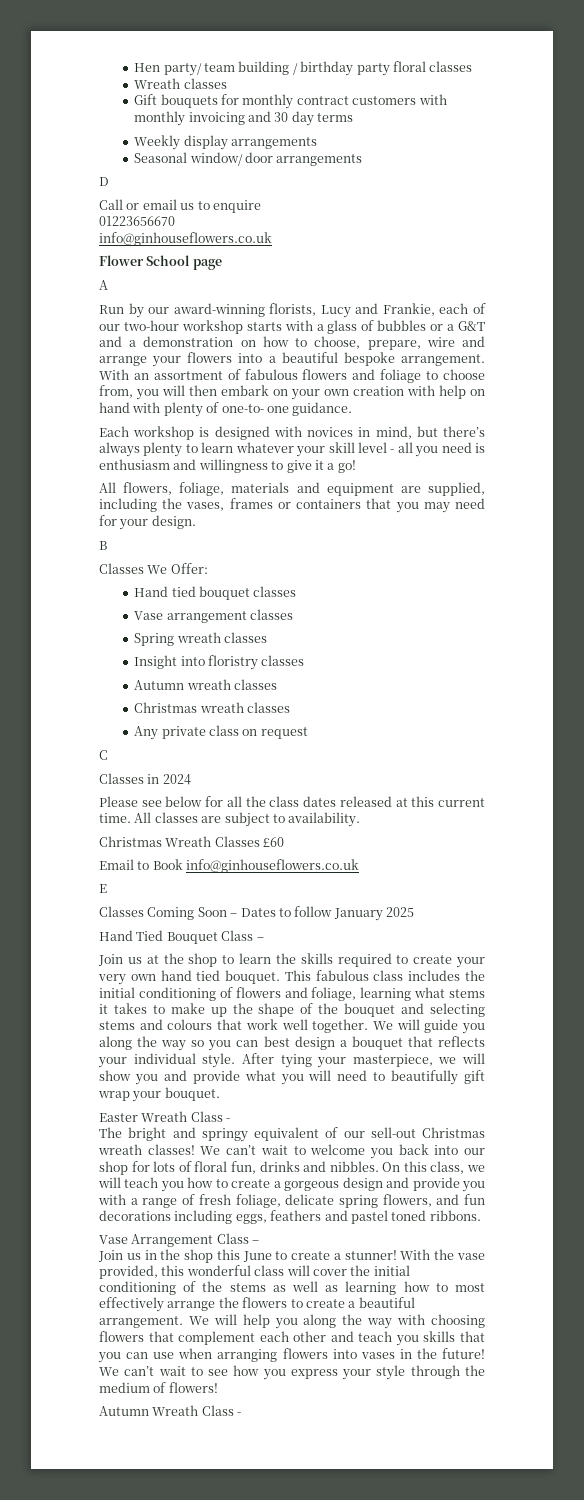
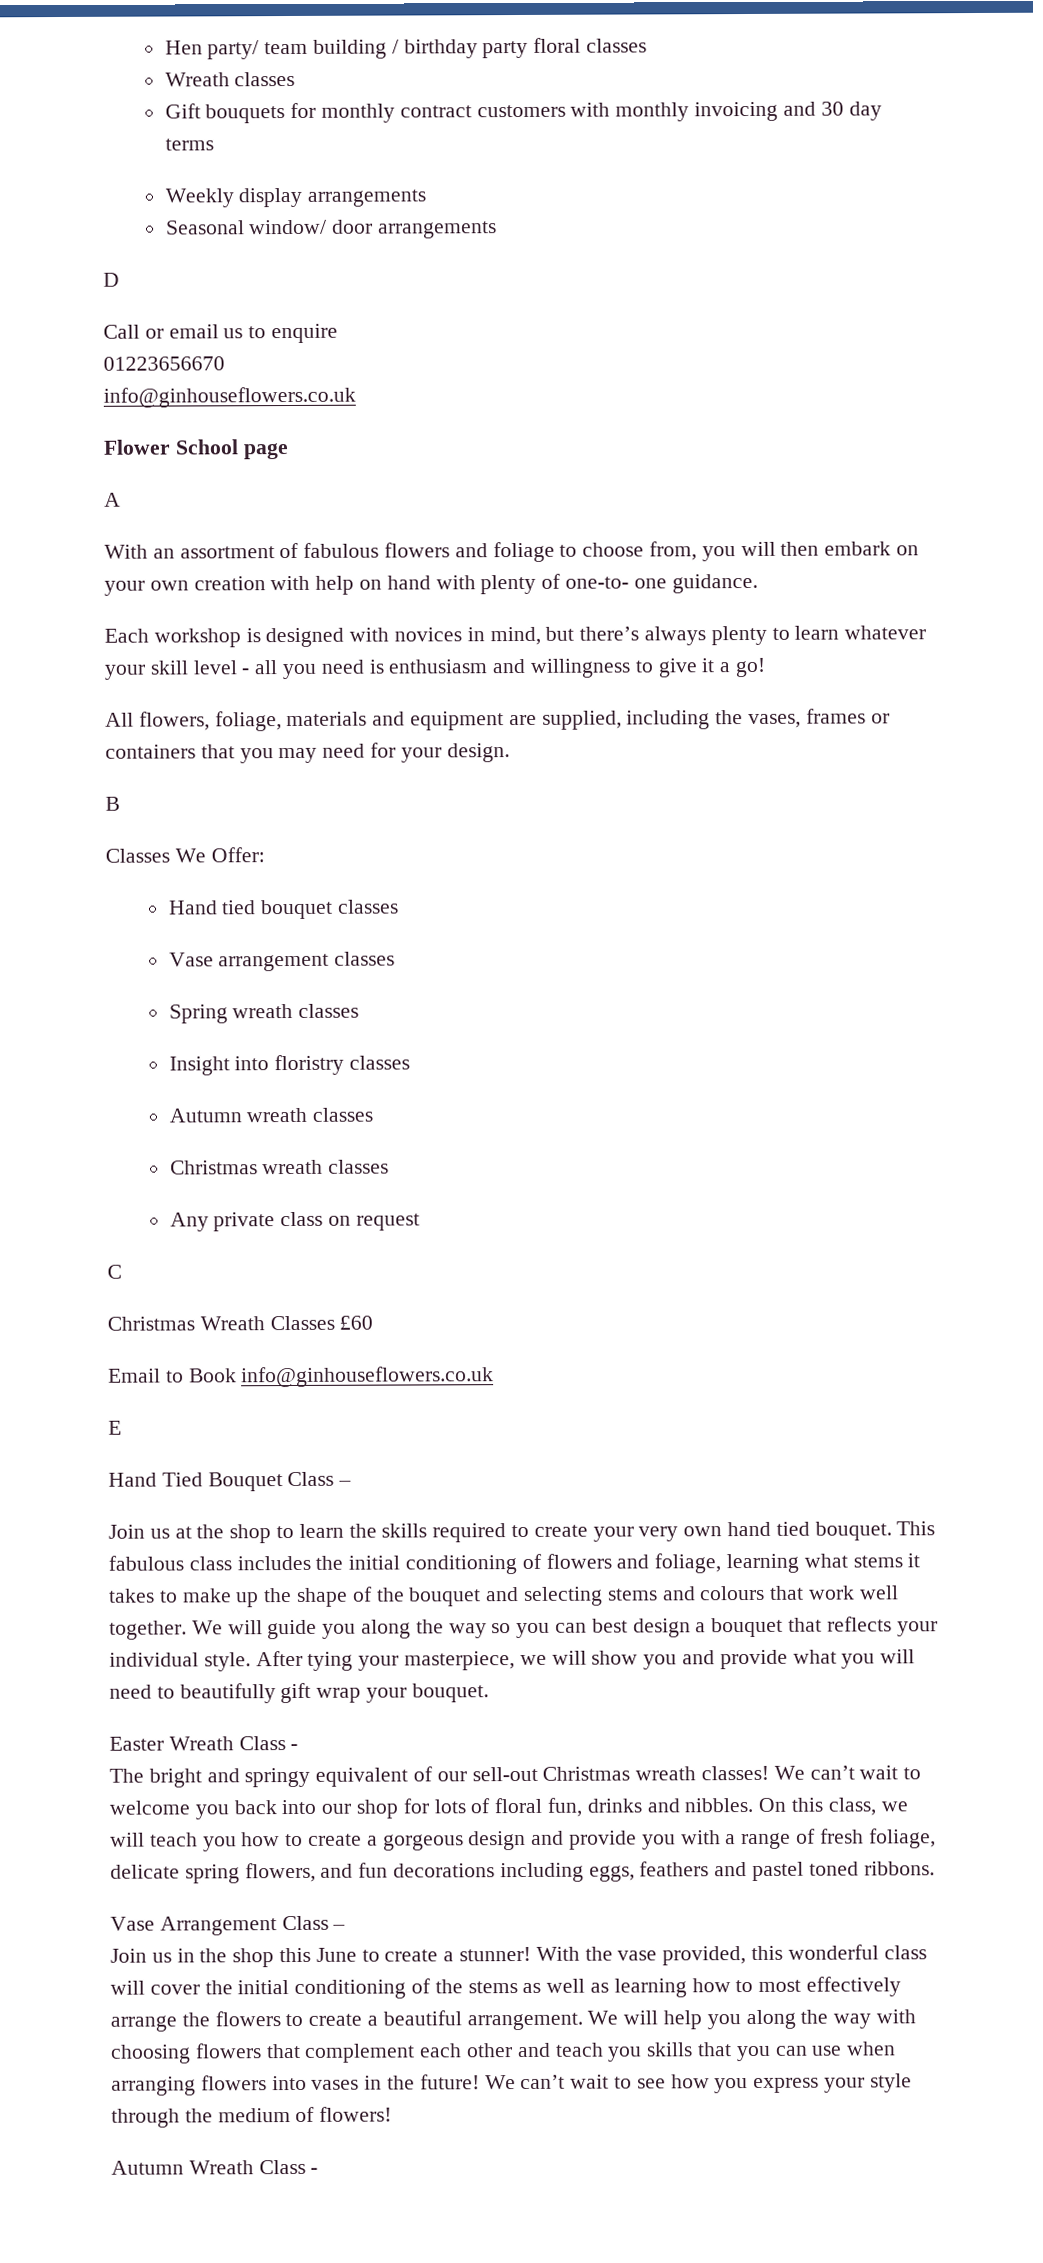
- Run by our award-winning florists, Lucy and Frankie, each of our two-hour workshop starts with a glass of bubbles or a G&T and a demonstration on how to choose, prepare, wire and arrange your flowers into a beautiful bespoke arrangement.
- Classes in 2024
- Please see below for all the class dates released at this current time. All classes are subject to availability.
- Classes Coming Soon – Dates to follow January 2025

